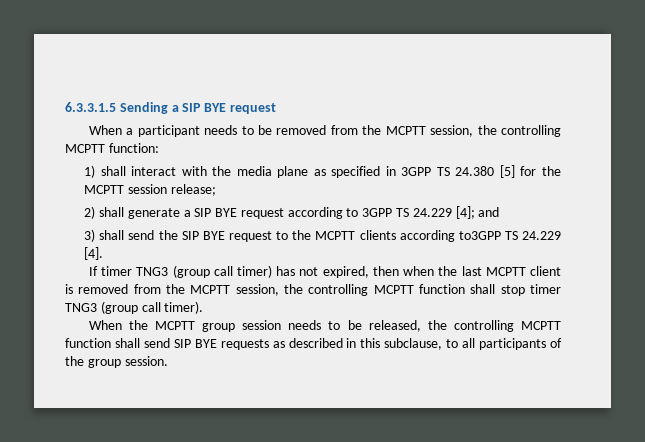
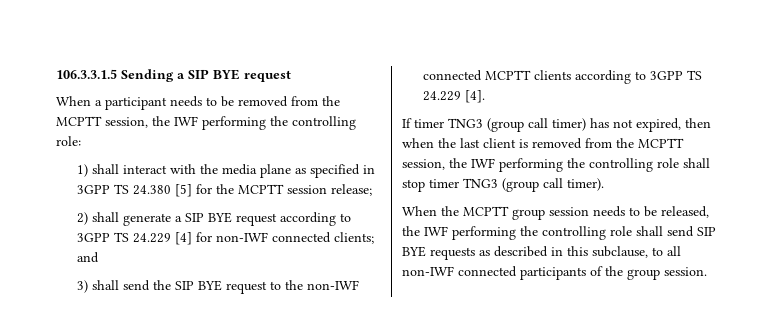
- 6.3.3.1.5 Sending a SIP BYE request
+ 106.3.3.1.5 Sending a SIP BYE request
- When a participant needs to be removed from the MCPTT session, the controlling MCPTT function:
+ When a participant needs to be removed from the MCPTT session, the IWF performing the controlling role:
- 2) shall generate a SIP BYE request according to 3GPP TS 24.229 [4]; and
+ 2) shall generate a SIP BYE request according to 3GPP TS 24.229 [4] for non-IWF connected clients; and
- 3) shall send the SIP BYE request to the MCPTT clients according to3GPP TS 24.229 [4].
+ 3) shall send the SIP BYE request to the non-IWF connected MCPTT clients according to 3GPP TS 24.229 [4].
- If timer TNG3 (group call timer) has not expired, then when the last MCPTT client is removed from the MCPTT session, the controlling MCPTT function shall stop timer TNG3 (group call timer).
+ If timer TNG3 (group call timer) has not expired, then when the last client is removed from the MCPTT session, the IWF performing the controlling role shall stop timer TNG3 (group call timer).
- When the MCPTT group session needs to be released, the controlling MCPTT function shall send SIP BYE requests as described in this subclause, to all participants of the group session.
+ When the MCPTT group session needs to be released, the IWF performing the controlling role shall send SIP BYE requests as described in this subclause, to all non-IWF connected participants of the group session.

